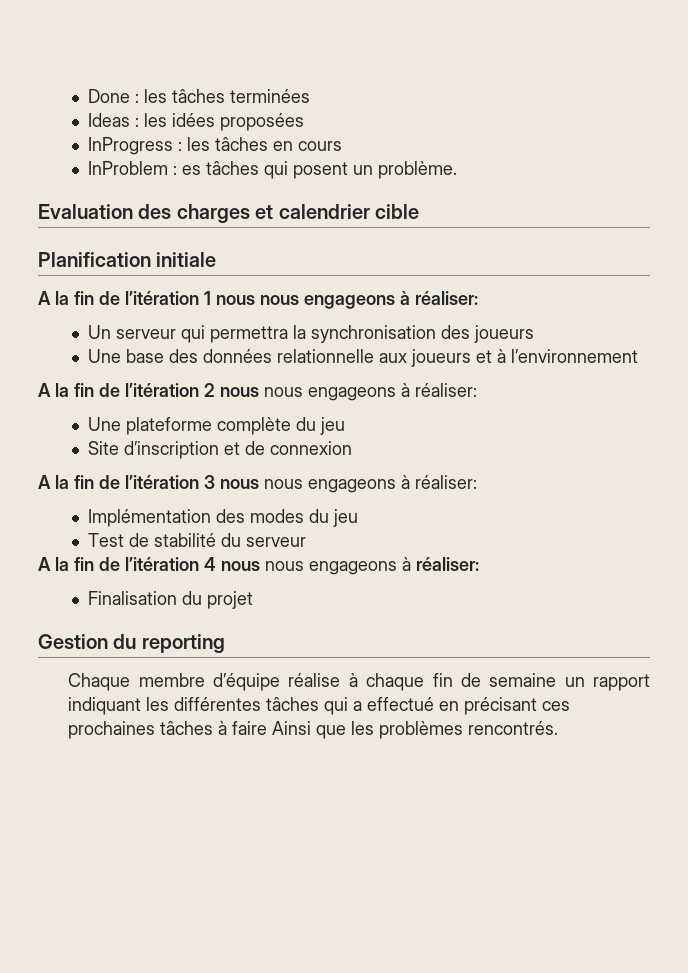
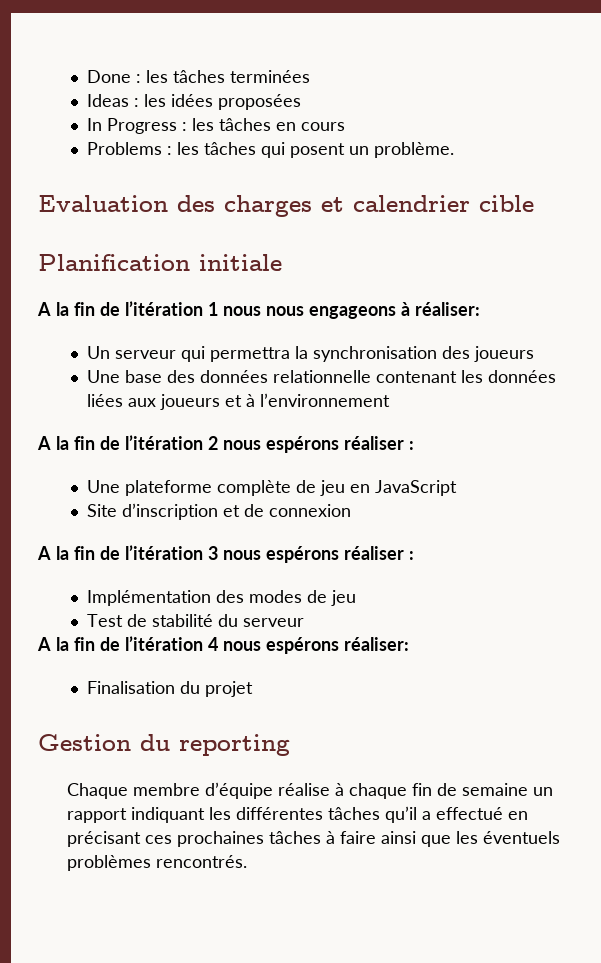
- InProgress : les tâches en cours
+ In Progress : les tâches en cours
- InProblem : es tâches qui posent un problème.
+ Problems : les tâches qui posent un problème.
- Une base des données relationnelle aux joueurs et à l’environnement
+ Une base des données relationnelle contenant les données liées aux joueurs et à l’environnement
- A la fin de l’itération 2 nous nous engageons à réaliser:
+ A la fin de l’itération 2 nous espérons réaliser :
- Une plateforme complète du jeu
+ Une plateforme complète de jeu en JavaScript
- A la fin de l’itération 3 nous nous engageons à réaliser:
+ A la fin de l’itération 3 nous espérons réaliser :
- Implémentation des modes du jeu
+ Implémentation des modes de jeu
- A la fin de l’itération 4 nous nous engageons à réaliser:
+ A la fin de l’itération 4 nous espérons réaliser:
- Chaque membre d’équipe réalise à chaque fin de semaine un rapport indiquant les différentes tâches qui a effectué en précisant ces prochaines tâches à faire Ainsi que les problèmes rencontrés.
+ Chaque membre d’équipe réalise à chaque fin de semaine un rapport indiquant les différentes tâches qu’il a effectué en précisant ces prochaines tâches à faire ainsi que les éventuels problèmes rencontrés.

